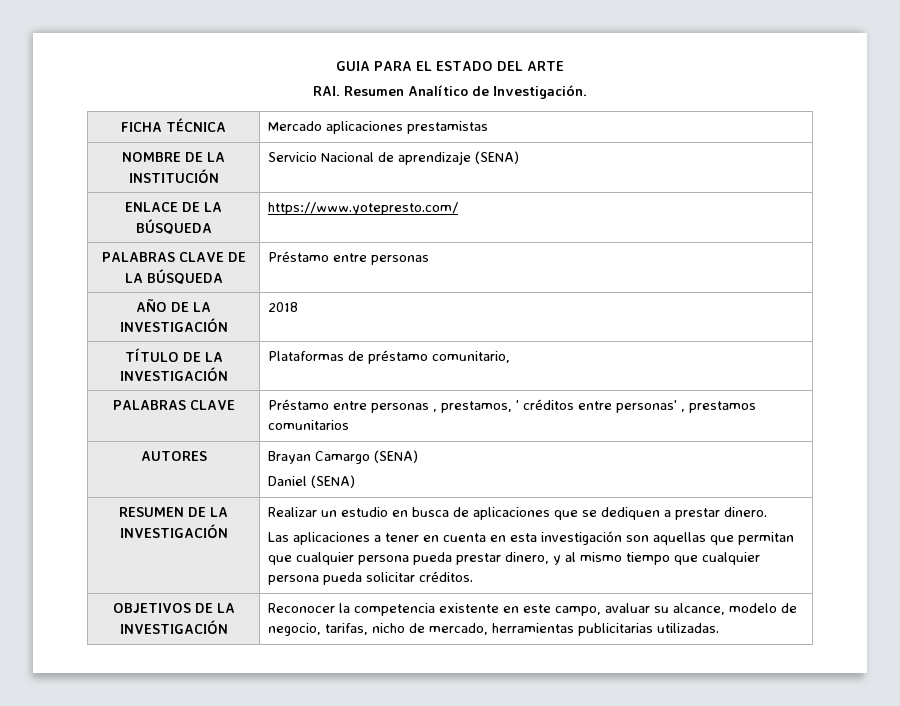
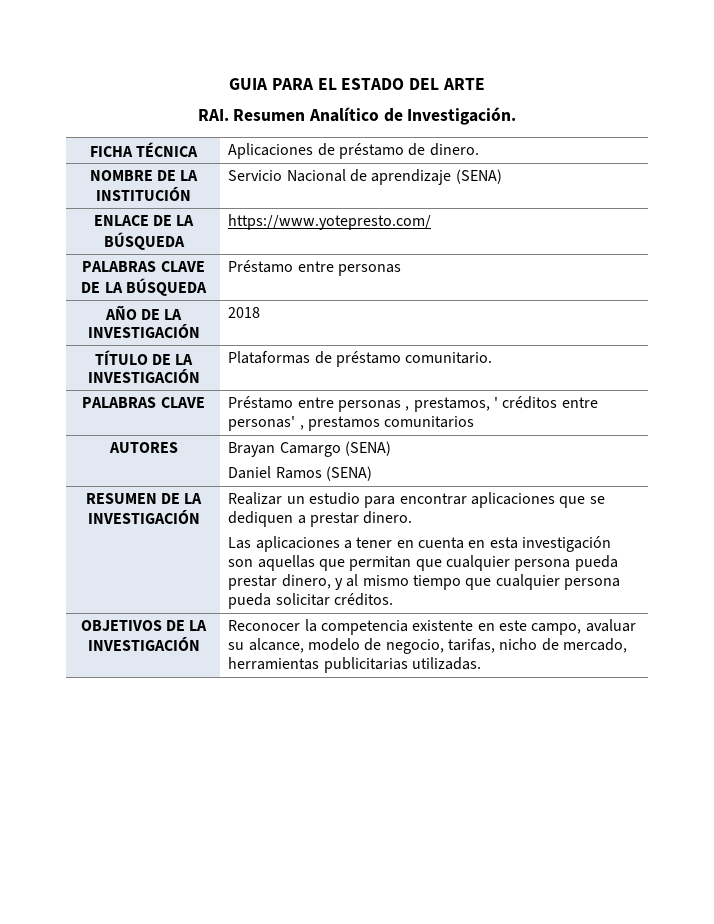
- FICHA TÉCNICA | Mercado aplicaciones prestamistas
+ FICHA TÉCNICA | Aplicaciones de préstamo de dinero.
- TÍTULO DE LA INVESTIGACIÓN | Plataformas de préstamo comunitario,
+ TÍTULO DE LA INVESTIGACIÓN | Plataformas de préstamo comunitario.
  AUTORES | Brayan Camargo (SENA)
- Daniel (SENA)
+ Daniel Ramos (SENA)
- Realizar un estudio en busca de aplicaciones que se dediquen a prestar dinero.
+ Realizar un estudio para encontrar aplicaciones que se dediquen a prestar dinero.

